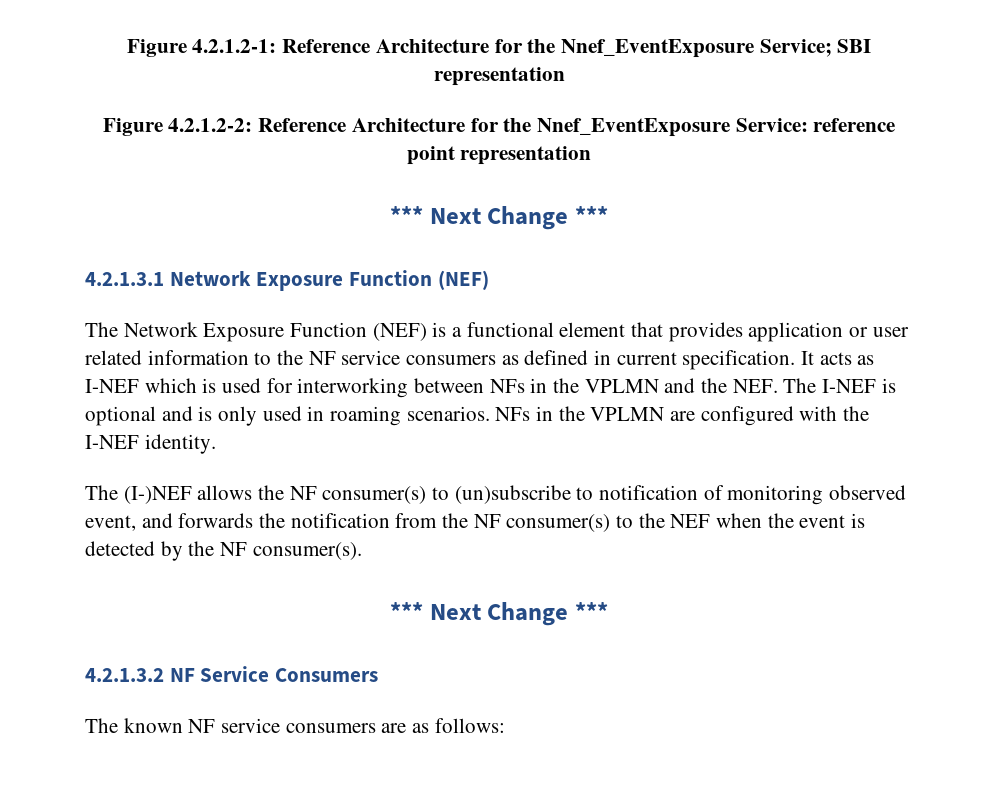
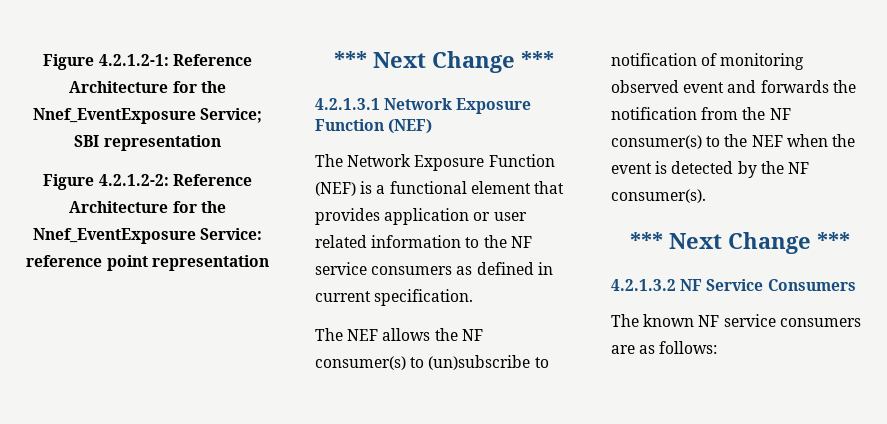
- The Network Exposure Function (NEF) is a functional element that provides application or user related information to the NF service consumers as defined in current specification. It acts as I-NEF which is used for interworking between NFs in the VPLMN and the NEF. The I-NEF is optional and is only used in roaming scenarios. NFs in the VPLMN are configured with the I-NEF identity.
- The (I-)NEF allows the NF consumer(s) to (un)subscribe to notification of monitoring observed event, and forwards the notification from the NF consumer(s) to the NEF when the event is detected by the NF consumer(s).
+ The Network Exposure Function (NEF) is a functional element that provides application or user related information to the NF service consumers as defined in current specification.
+ The NEF allows the NF consumer(s) to (un)subscribe to notification of monitoring observed event and forwards the notification from the NF consumer(s) to the NEF when the event is detected by the NF consumer(s).

